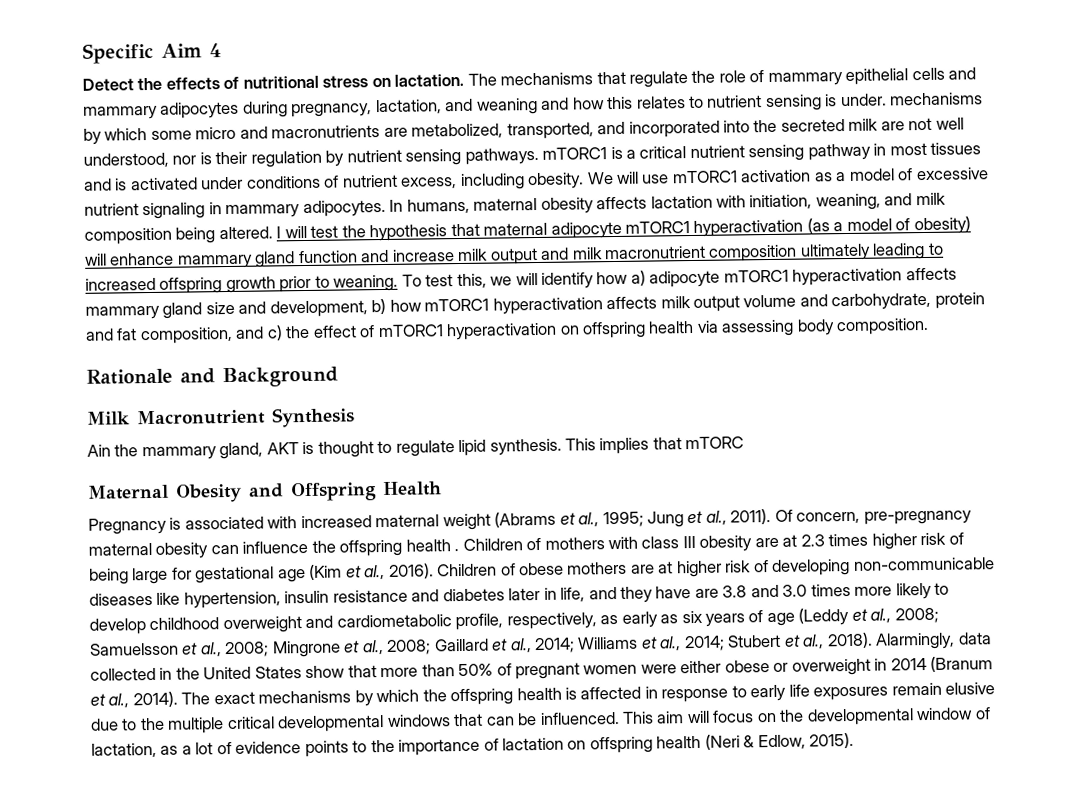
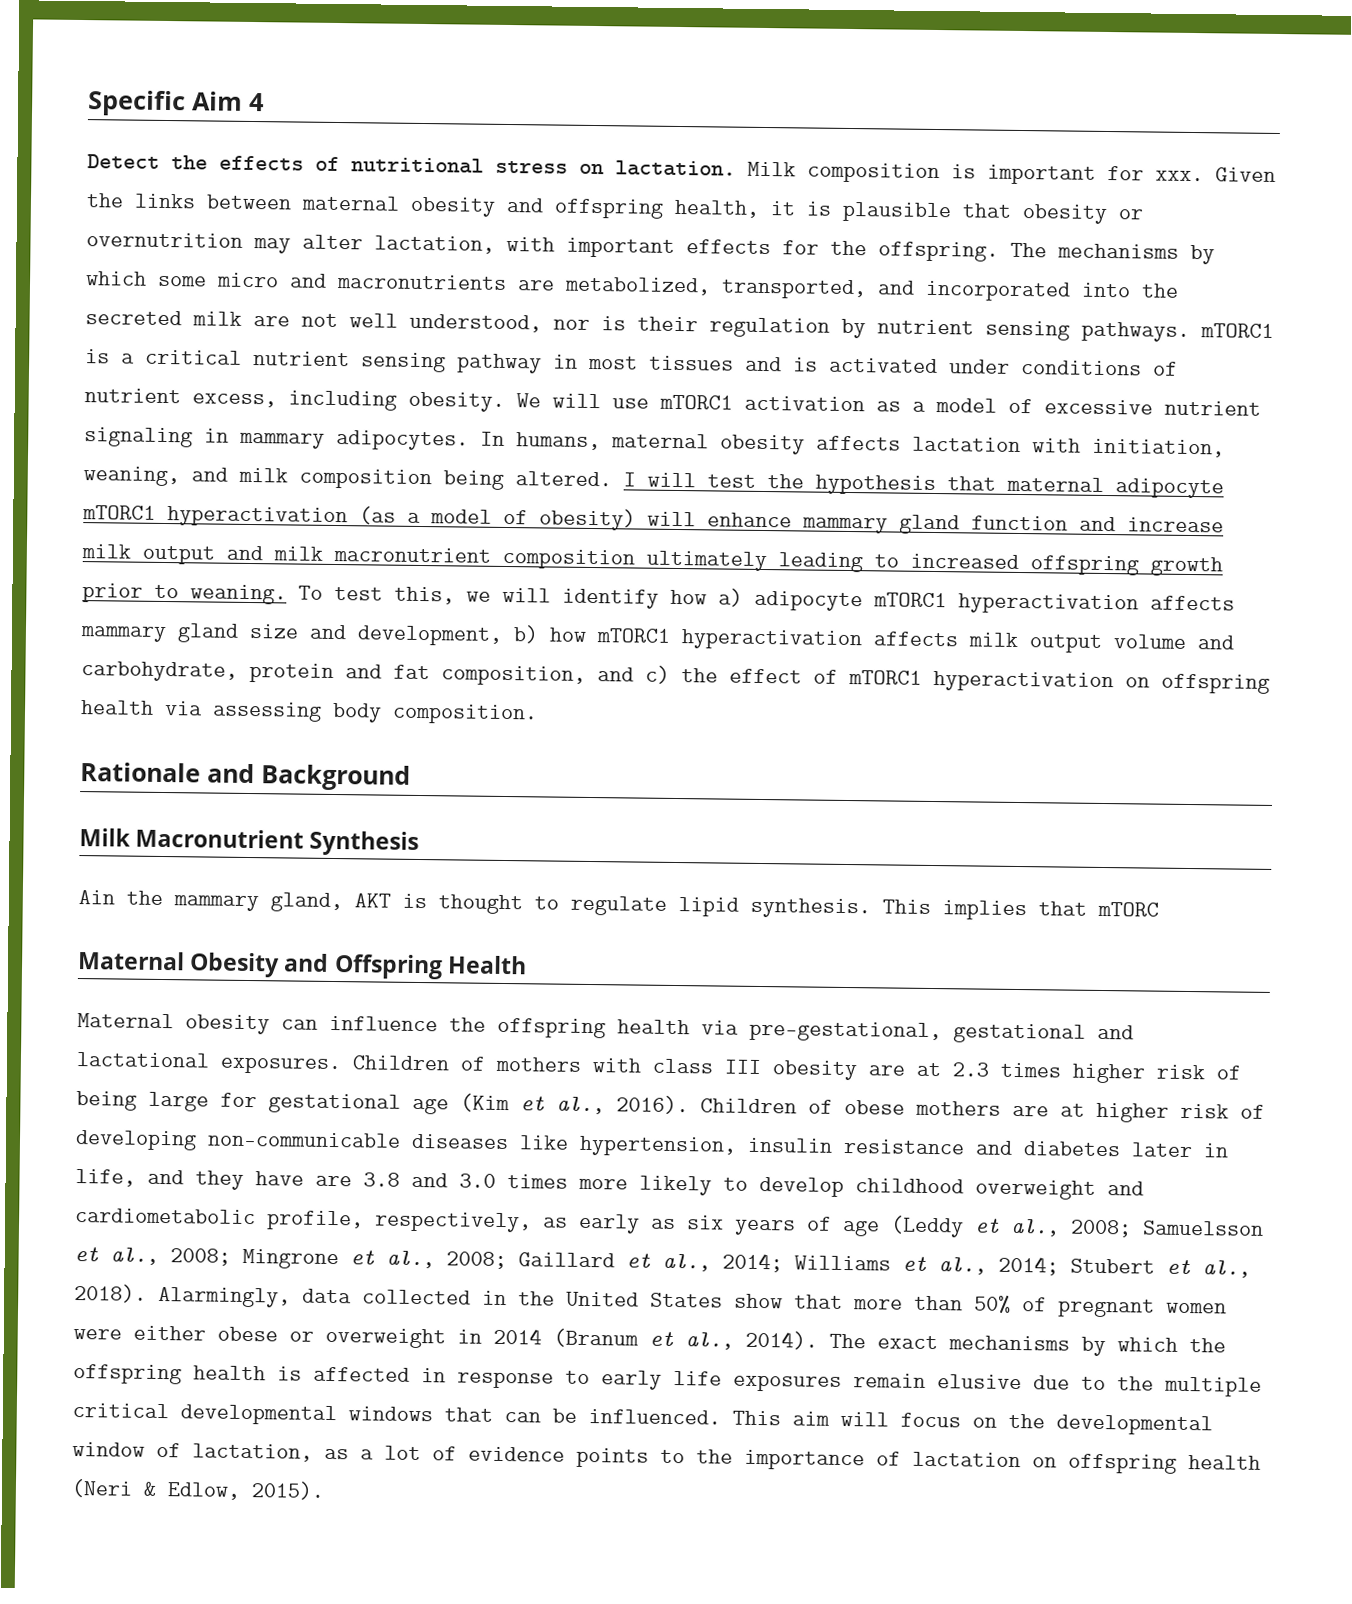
- The mechanisms that regulate the role of mammary epithelial cells and mammary adipocytes during pregnancy, lactation, and weaning and how this relates to nutrient sensing is under. mechanisms by which some micro and macronutrients are metabolized, transported, and incorporated into the secreted milk are not well understood, nor is their regulation by nutrient sensing pathways. mTORC1 is a critical nutrient sensing pathway in most tissues and is activated under conditions of nutrient excess, including obesity.
+ Milk composition is important for xxx. Given the links between maternal obesity and offspring health, it is plausible that obesity or overnutrition may alter lactation, with important effects for the offspring. The mechanisms by which some micro and macronutrients are metabolized, transported, and incorporated into the secreted milk are not well understood, nor is their regulation by nutrient sensing pathways. mTORC1 is a critical nutrient sensing pathway in most tissues and is activated under conditions of nutrient excess, including obesity.
- Pregnancy is associated with increased maternal weight (Abrams et al., 1995; Jung et al., 2011). Of concern, pre-pregnancy maternal obesity can influence the offspring health .
+ Maternal obesity can influence the offspring health via pre-gestational, gestational and lactational exposures.

